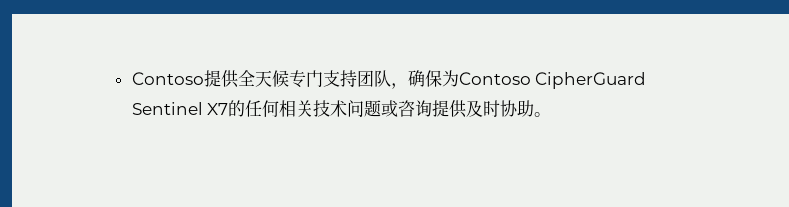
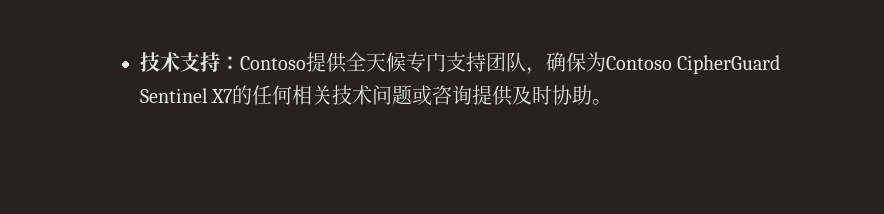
- Contoso提供全天候专门支持团队，确保为Contoso CipherGuard Sentinel X7的任何相关技术问题或咨询提供及时协助。
+ 技术支持：Contoso提供全天候专门支持团队，确保为Contoso CipherGuard Sentinel X7的任何相关技术问题或咨询提供及时协助。

